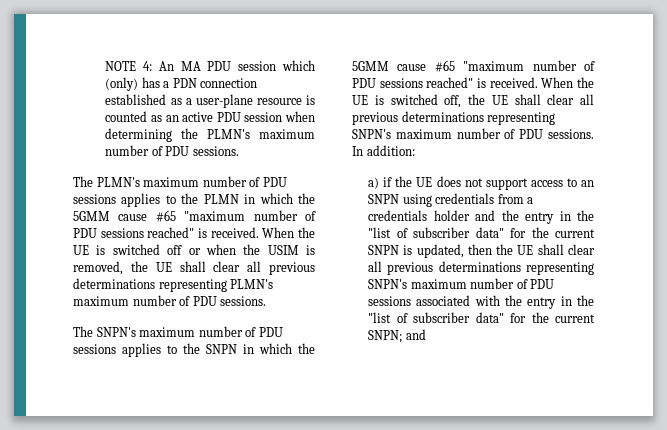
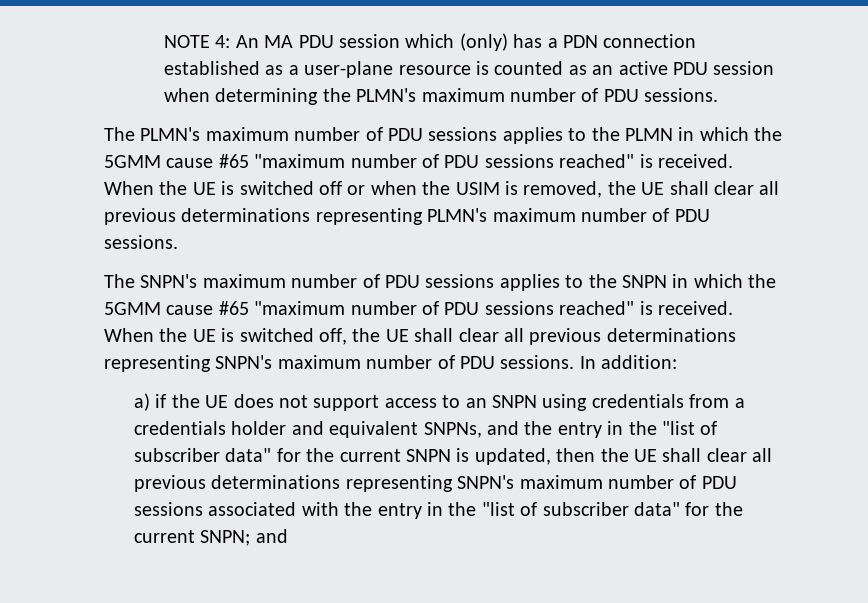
- a) if the UE does not support access to an SNPN using credentials from a credentials holder and the entry in the "list of subscriber data" for the current SNPN is updated, then the UE shall clear all previous determinations representing SNPN's maximum number of PDU sessions associated with the entry in the "list of subscriber data" for the current SNPN;
+ a) if the UE does not support access to an SNPN using credentials from a credentials holder and equivalent SNPNs, and the entry in the "list of subscriber data" for the current SNPN is updated, then the UE shall clear all previous determinations representing SNPN's maximum number of PDU sessions associated with the entry in the "list of subscriber data" for the current SNPN;

